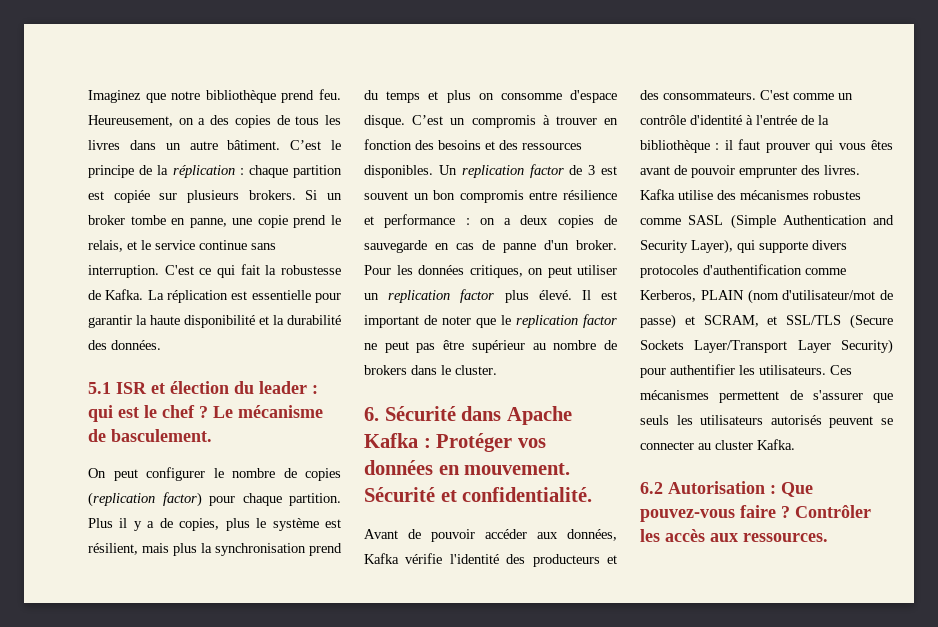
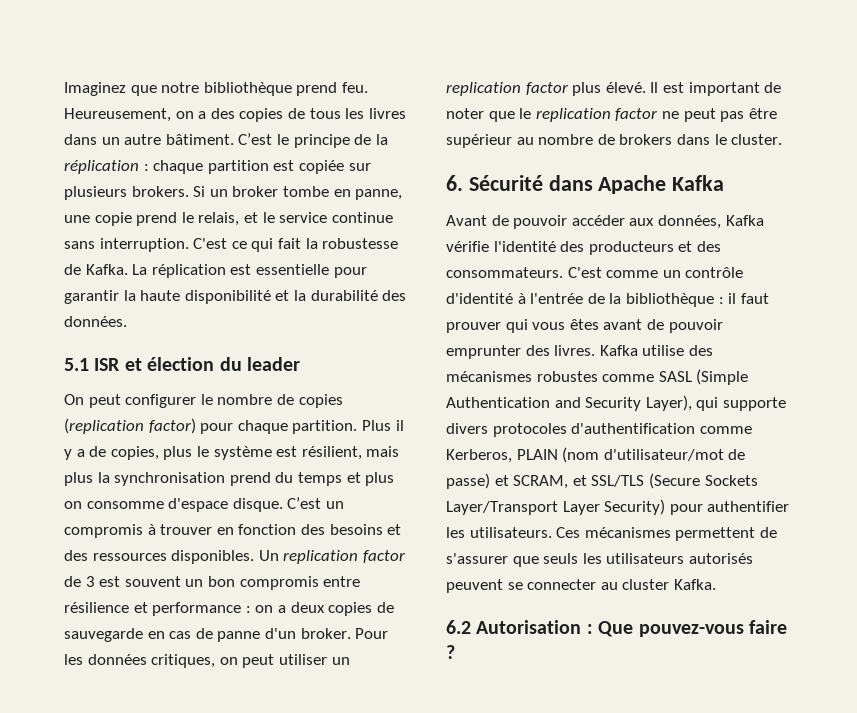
- 5.1 ISR et élection du leader : qui est le chef ? Le mécanisme de basculement.
+ 5.1 ISR et élection du leader
- 6. Sécurité dans Apache Kafka : Protéger vos données en mouvement. Sécurité et confidentialité.
+ 6. Sécurité dans Apache Kafka
- Contrôler les accès aux ressources.

